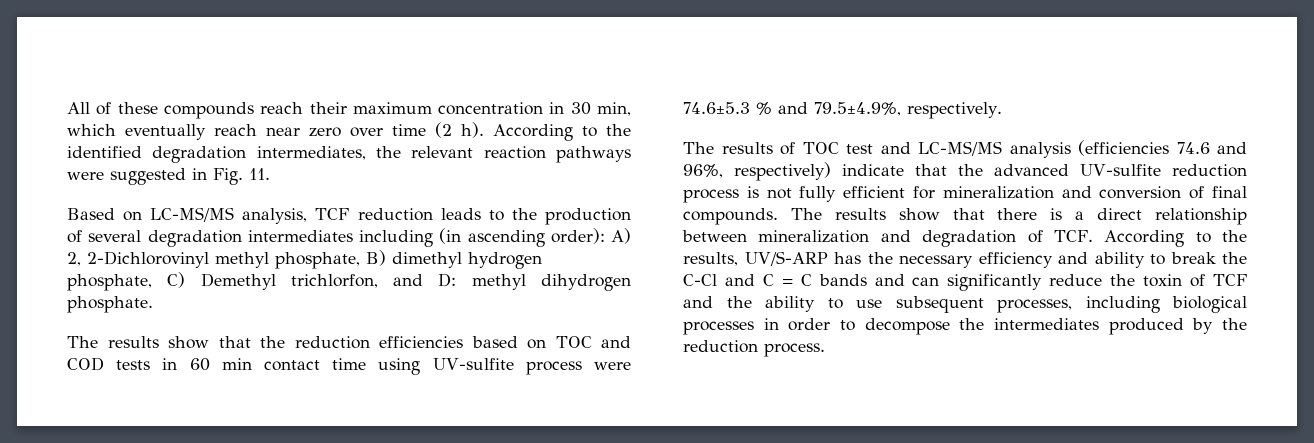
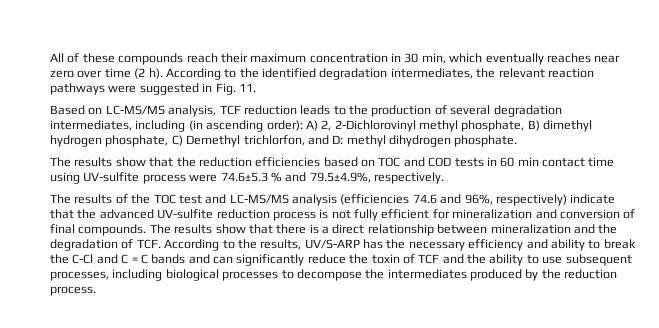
- All of these compounds reach their maximum concentration in 30 min, which eventually reach near zero over time (2 h).
+ All of these compounds reach their maximum concentration in 30 min, which eventually reaches near zero over time (2 h).
- Based on LC-MS/MS analysis, TCF reduction leads to the production of several degradation intermediates including (in ascending order): A) 2, 2-Dichlorovinyl methyl phosphate, B) dimethyl hydrogen phosphate, C) Demethyl trichlorfon, and D: methyl dihydrogen phosphate.
+ Based on LC-MS/MS analysis, TCF reduction leads to the production of several degradation intermediates, including (in ascending order): A) 2, 2-Dichlorovinyl methyl phosphate, B) dimethyl hydrogen phosphate, C) Demethyl trichlorfon, and D: methyl dihydrogen phosphate.
- The results of TOC test and LC-MS/MS analysis (efficiencies 74.6 and 96%, respectively) indicate that the advanced UV-sulfite reduction process is not fully efficient for mineralization and conversion of final compounds.
+ The results of the TOC test and LC-MS/MS analysis (efficiencies 74.6 and 96%, respectively) indicate that the advanced UV-sulfite reduction process is not fully efficient for mineralization and conversion of final compounds.
- The results show that there is a direct relationship between mineralization and degradation of TCF. According to the results, UV/S-ARP has the necessary efficiency and ability to break the C-Cl and C = C bands and can significantly reduce the toxin of TCF and the ability to use subsequent processes, including biological processes in order to decompose the intermediates produced by the reduction process.
+ The results show that there is a direct relationship between mineralization and the degradation of TCF. According to the results, UV/S-ARP has the necessary efficiency and ability to break the C-Cl and C = C bands and can significantly reduce the toxin of TCF and the ability to use subsequent processes, including biological processes to decompose the intermediates produced by the reduction process.

